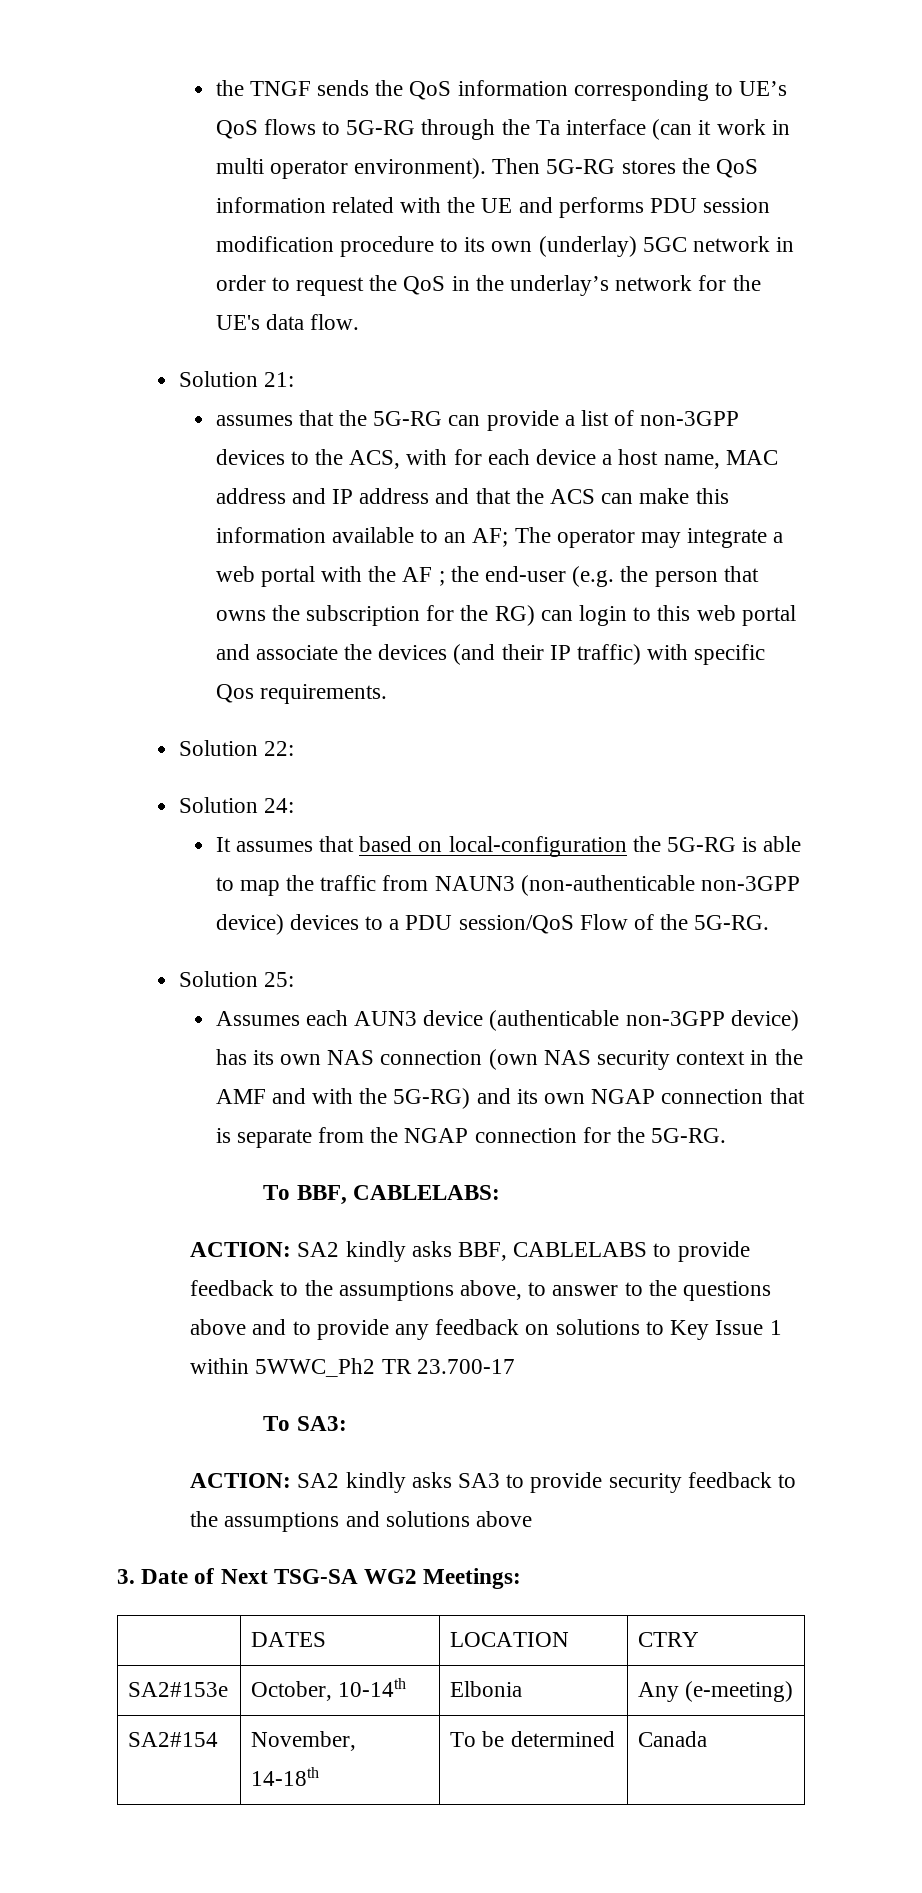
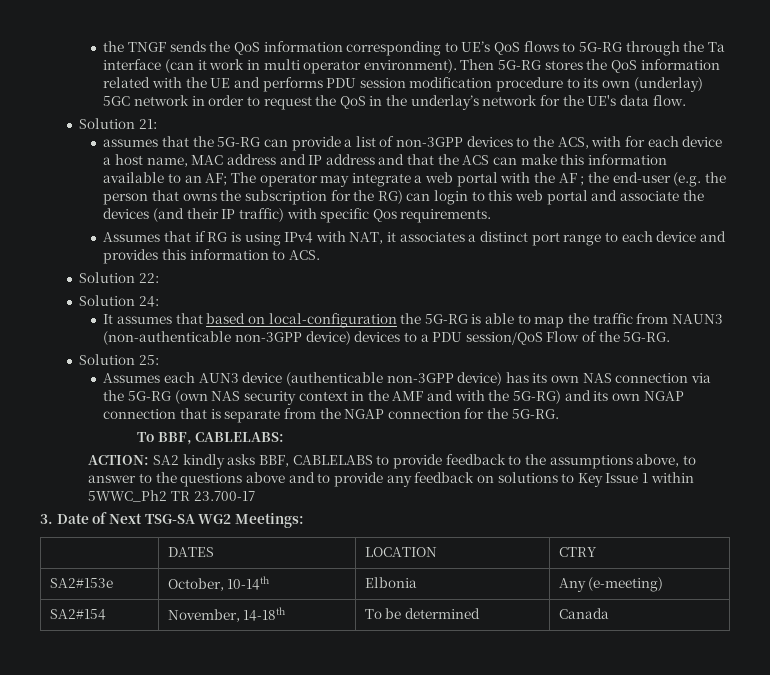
+ Assumes that if RG is using IPv4 with NAT, it associates a distinct port range to each device and provides this information to ACS.
- Assumes each AUN3 device (authenticable non-3GPP device) has its own NAS connection (own NAS security context in the AMF and with the 5G-RG) and its own NGAP connection that is separate from the NGAP connection for the 5G-RG.
+ Assumes each AUN3 device (authenticable non-3GPP device) has its own NAS connection via the 5G-RG (own NAS security context in the AMF and with the 5G-RG) and its own NGAP connection that is separate from the NGAP connection for the 5G-RG.
- To SA3:
- ACTION: SA2 kindly asks SA3 to provide security feedback to the assumptions and solutions above

